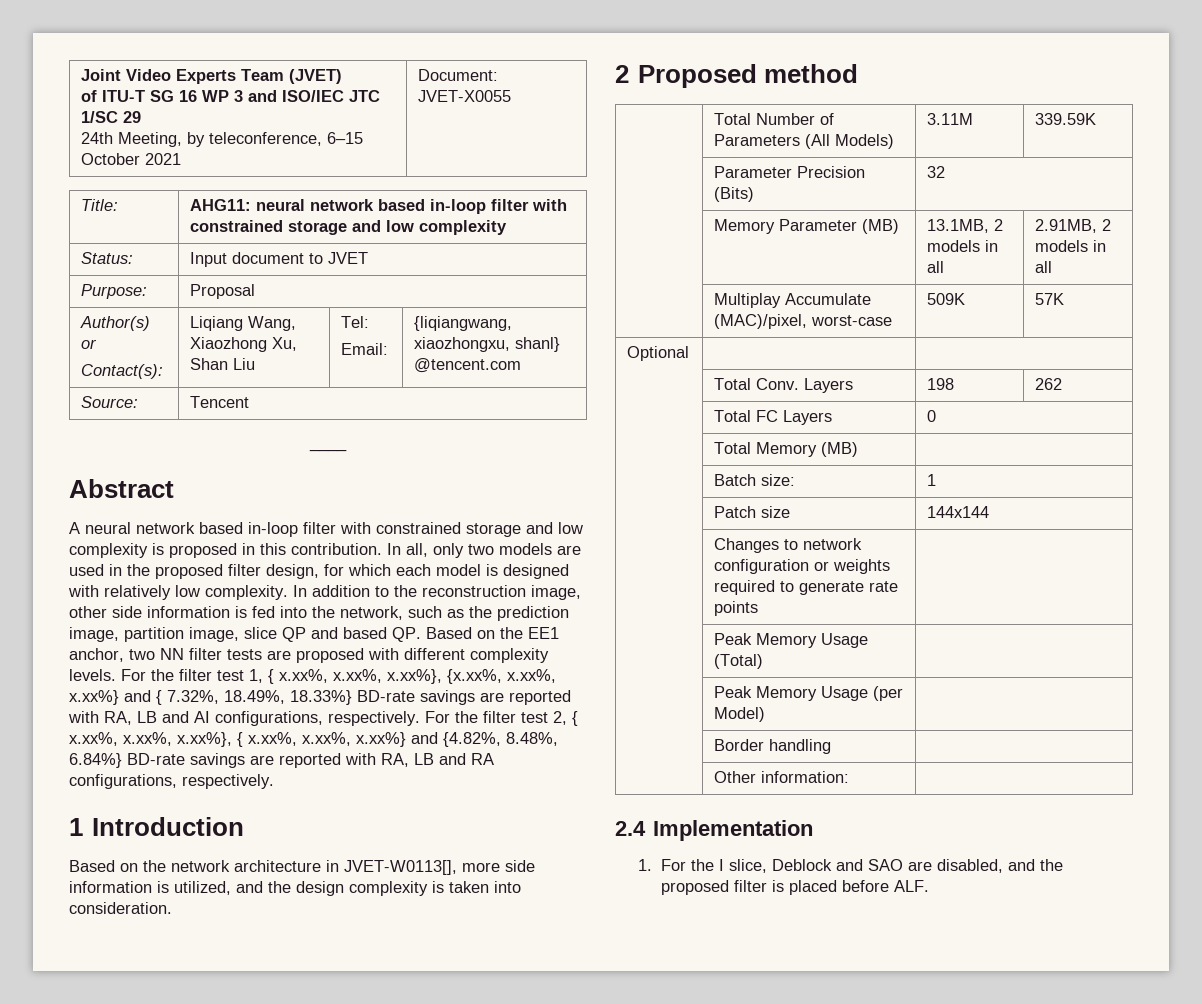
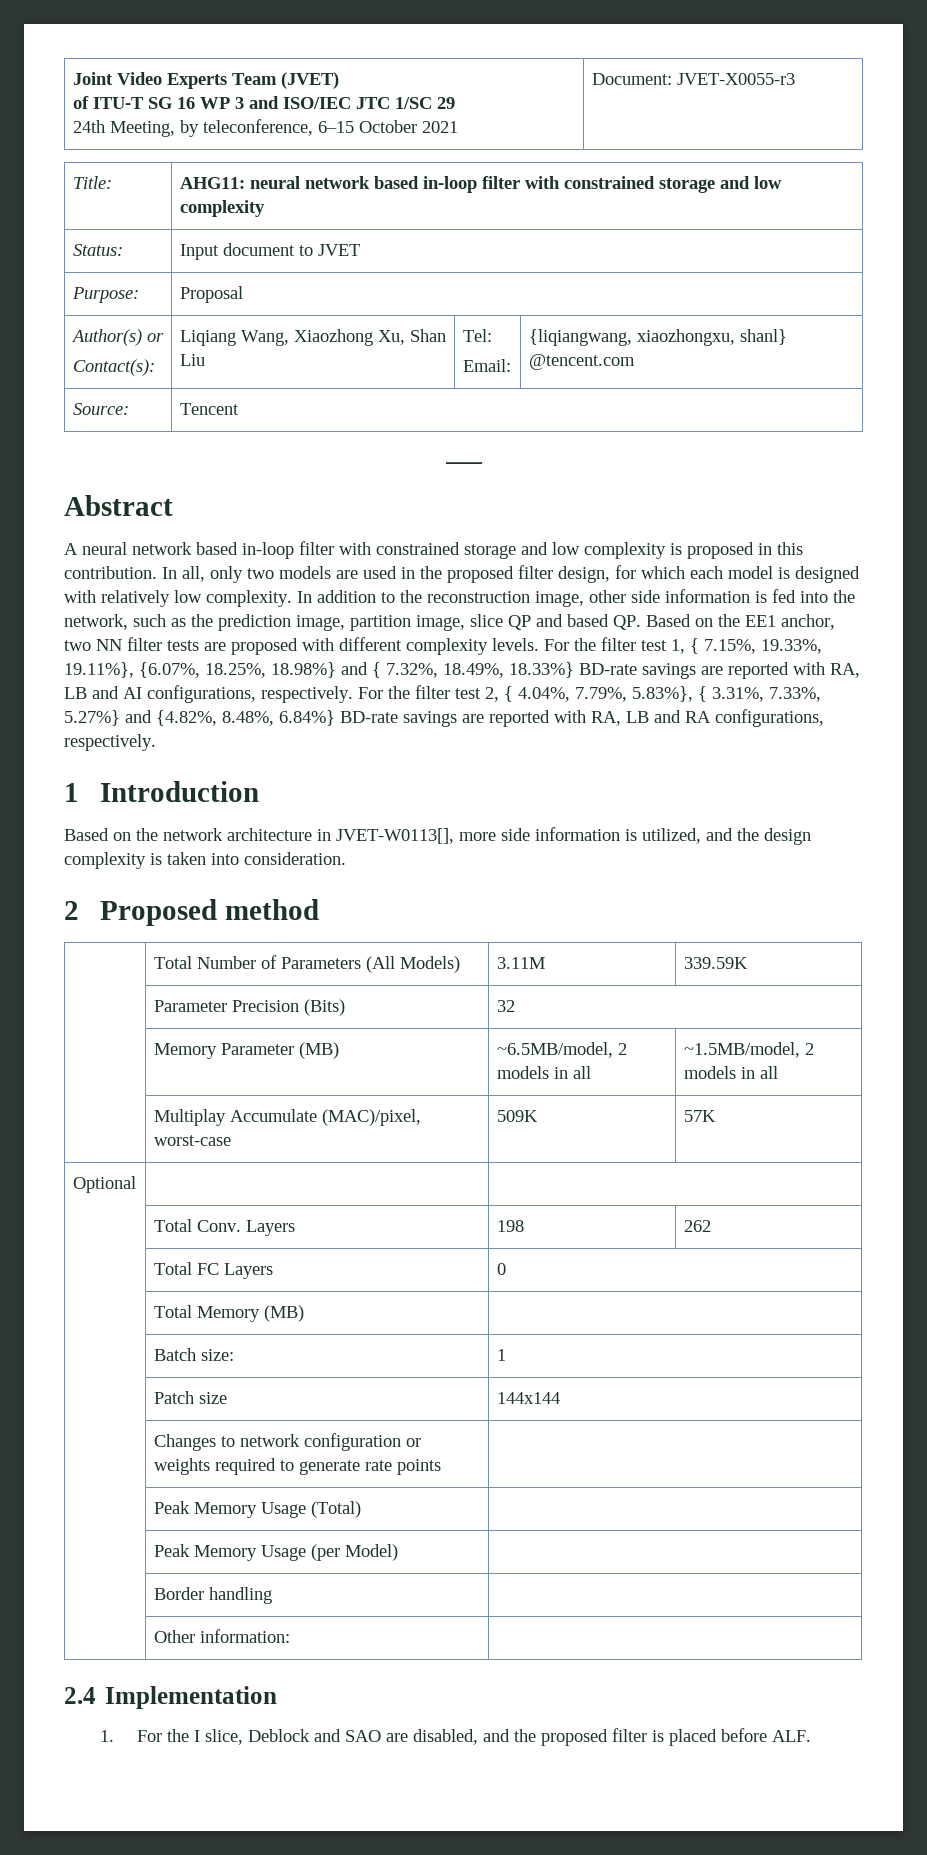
  Joint Video Experts Team (JVET)
  of ITU-T SG 16 WP 3 and ISO/IEC JTC 1/SC 29
- 24th Meeting, by teleconference, 6–15 October 2021 | Document: JVET-X0055
+ 24th Meeting, by teleconference, 6–15 October 2021 | Document: JVET-X0055-r3
- For the filter test 1, { x.xx%, x.xx%, x.xx%}, {x.xx%, x.xx%, x.xx%} and { 7.32%, 18.49%, 18.33%} BD-rate savings are reported with RA, LB and AI configurations, respectively.
+ For the filter test 1, { 7.15%, 19.33%, 19.11%}, {6.07%, 18.25%, 18.98%} and { 7.32%, 18.49%, 18.33%} BD-rate savings are reported with RA, LB and AI configurations, respectively.
- For the filter test 2, { x.xx%, x.xx%, x.xx%}, { x.xx%, x.xx%, x.xx%} and {4.82%, 8.48%, 6.84%} BD-rate savings are reported with RA, LB and RA configurations, respectively.
+ For the filter test 2, { 4.04%, 7.79%, 5.83%}, { 3.31%, 7.33%, 5.27%} and {4.82%, 8.48%, 6.84%} BD-rate savings are reported with RA, LB and RA configurations, respectively.
- | Memory Parameter (MB) | 13.1MB, 2 models in all | 2.91MB, 2 models in all
+ | Memory Parameter (MB) | ~6.5MB/model, 2 models in all | ~1.5MB/model, 2 models in all

